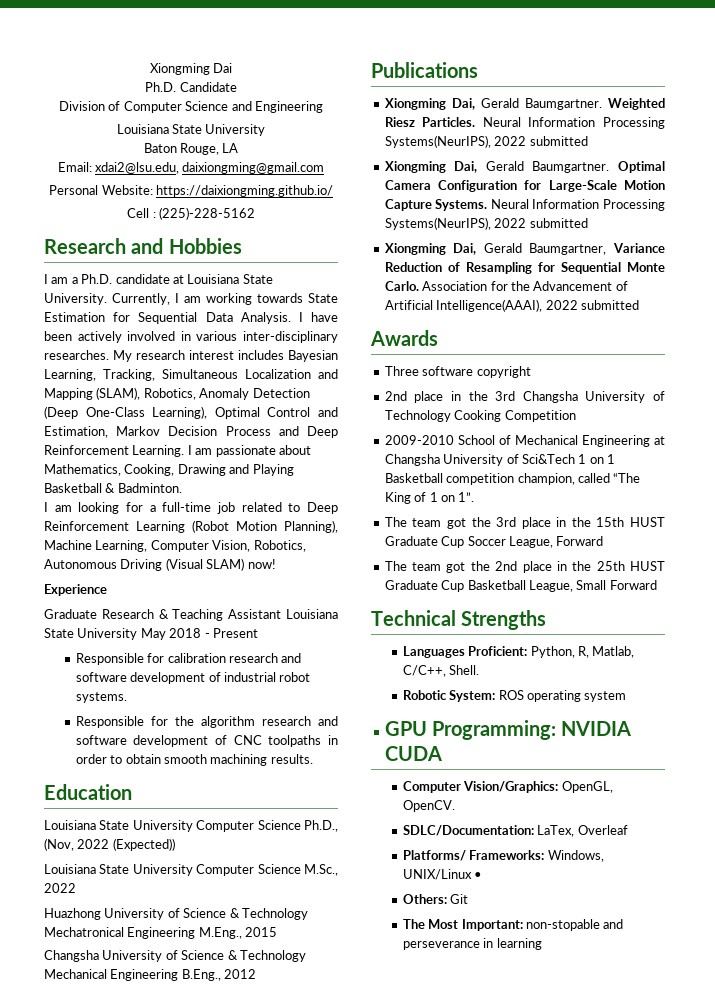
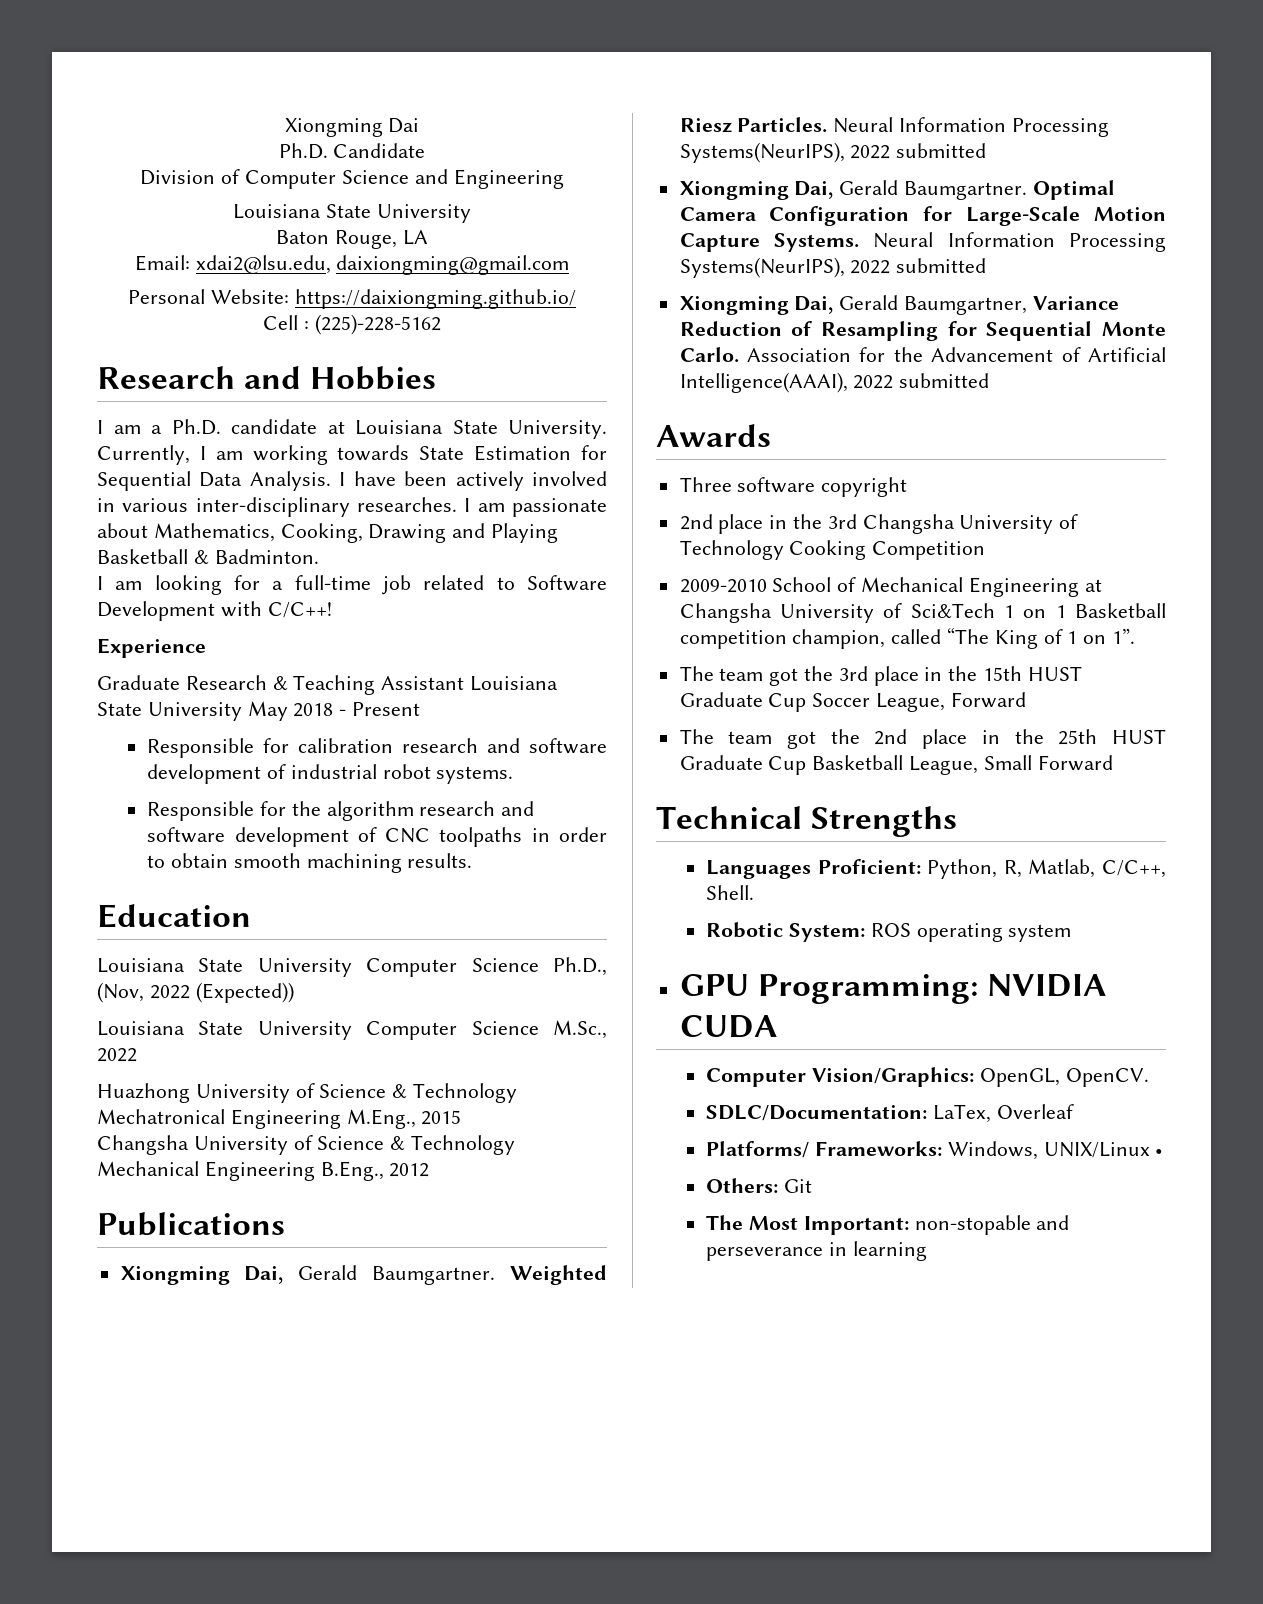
- My research interest includes Bayesian Learning, Tracking, Simultaneous Localization and Mapping (SLAM), Robotics, Anomaly Detection (Deep One-Class Learning), Optimal Control and Estimation, Markov Decision Process and Deep Reinforcement Learning.
- I am looking for a full-time job related to Deep Reinforcement Learning (Robot Motion Planning), Machine Learning, Computer Vision, Robotics, Autonomous Driving (Visual SLAM) now!
+ I am looking for a full-time job related to Software Development with C/C++!

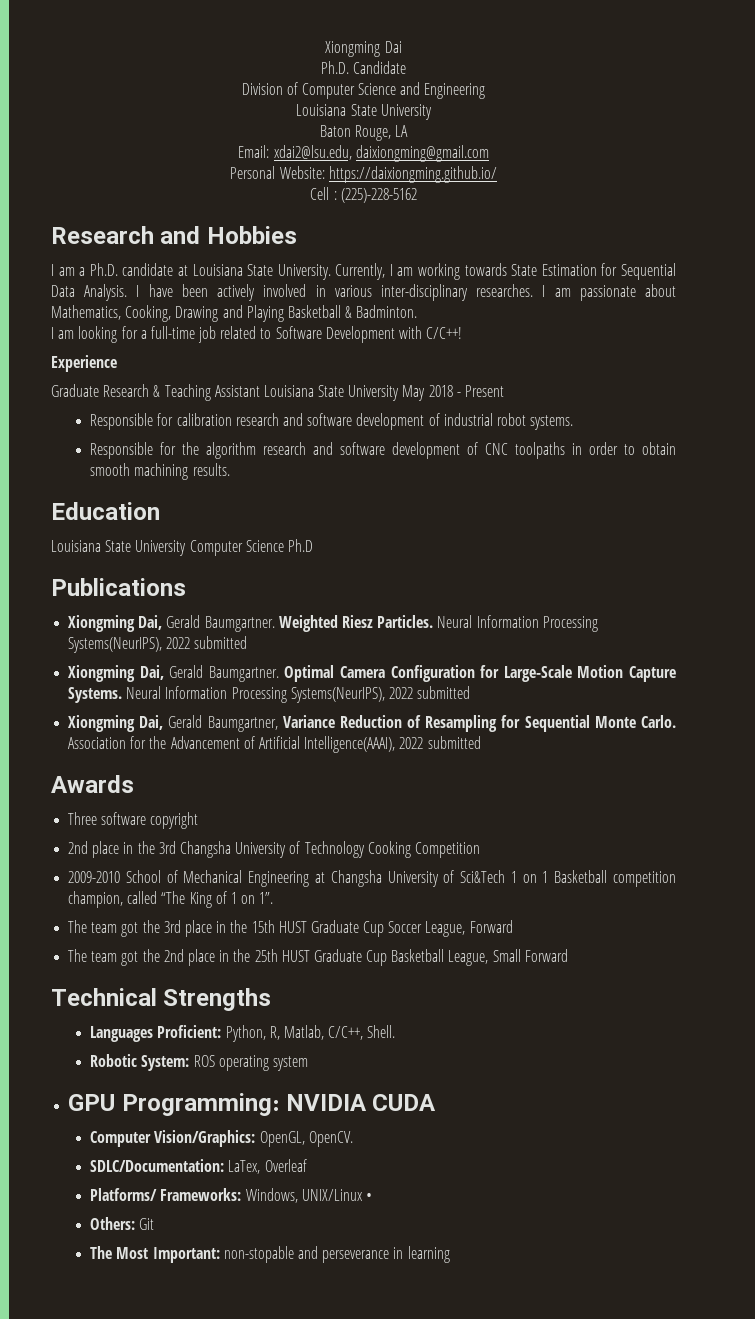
- Louisiana State University Computer Science Ph.D., (Nov, 2022 (Expected))
- Louisiana State University Computer Science M.Sc., 2022
- Huazhong University of Science & Technology Mechatronical Engineering M.Eng., 2015
- Changsha University of Science & Technology Mechanical Engineering B.Eng., 2012
+ Louisiana State University Computer Science Ph.D

